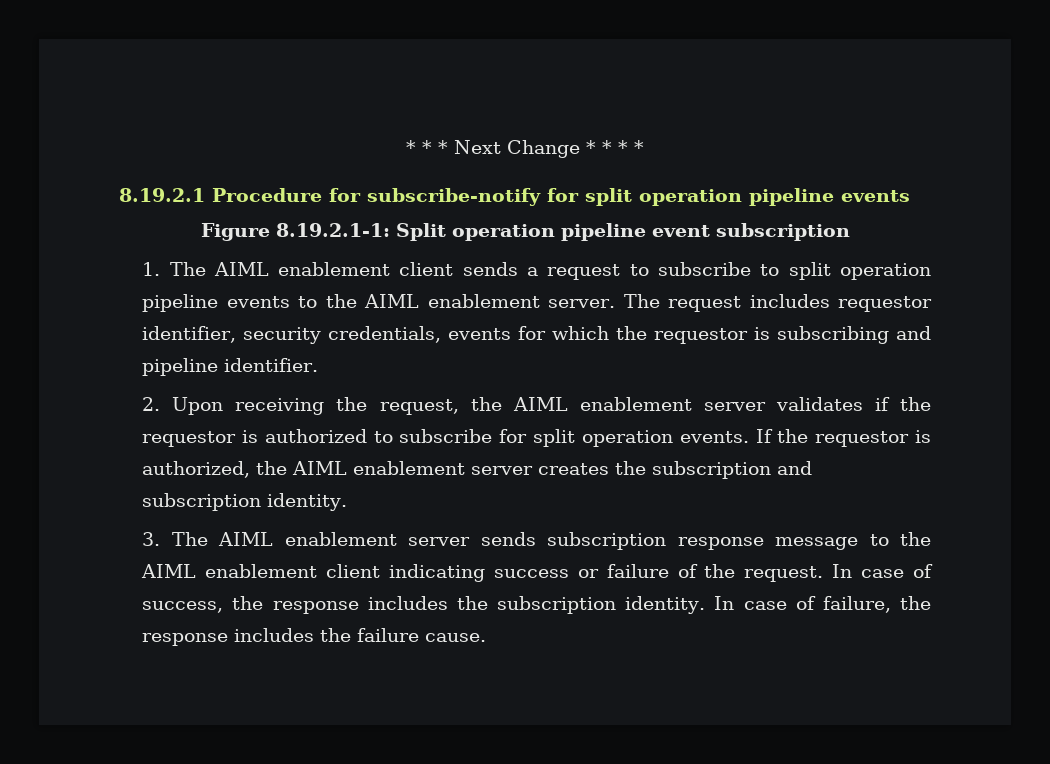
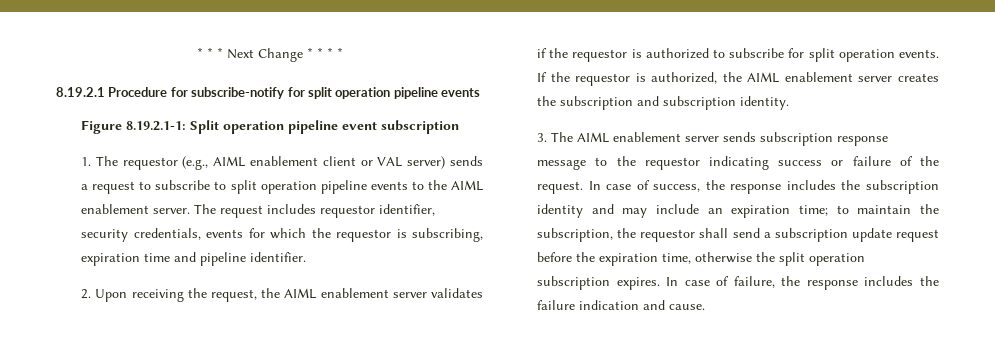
- 1. The AIML enablement client sends a request to subscribe to split operation pipeline events to the AIML enablement server.
+ 1. The requestor (e.g., AIML enablement client or VAL server) sends a request to subscribe to split operation pipeline events to the AIML enablement server.
- The request includes requestor identifier, security credentials, events for which the requestor is subscribing and pipeline identifier.
+ The request includes requestor identifier, security credentials, events for which the requestor is subscribing, expiration time and pipeline identifier.
- 3. The AIML enablement server sends subscription response message to the AIML enablement client indicating success or failure of the request.
+ 3. The AIML enablement server sends subscription response message to the requestor indicating success or failure of the request.
- In case of success, the response includes the subscription identity.
+ In case of success, the response includes the subscription identity and may include an expiration time; to maintain the subscription, the requestor shall send a subscription update request before the expiration time, otherwise the split operation subscription expires.
- In case of failure, the response includes the failure cause.
+ In case of failure, the response includes the failure indication and cause.

